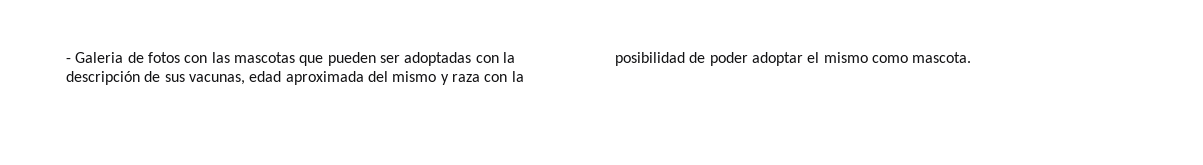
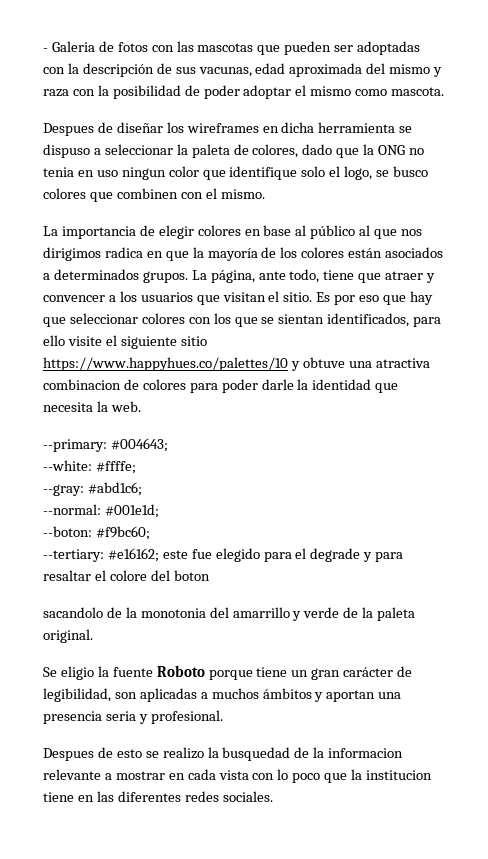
+ Despues de diseñar los wireframes en dicha herramienta se dispuso a seleccionar la paleta de colores, dado que la ONG no tenia en uso ningun color que identifique solo el logo, se busco colores que combinen con el mismo.
+ La importancia de elegir colores en base al público al que nos dirigimos radica en que la mayoría de los colores están asociados a determinados grupos. La página, ante todo, tiene que atraer y convencer a los usuarios que visitan el sitio. Es por eso que hay que seleccionar colores con los que se sientan identificados, para ello visite el siguiente sitio https://www.happyhues.co/palettes/10 y obtuve una atractiva combinacion de colores para poder darle la identidad que necesita la web.
+ --primary: #004643;
+ --white: #ffffe;
+ --gray: #abd1c6;
+ --normal: #001e1d;
+ --boton: #f9bc60;
+ --tertiary: #e16162; este fue elegido para el degrade y para resaltar el colore del boton
+ sacandolo de la monotonia del amarrillo y verde de la paleta original.
+ Se eligio la fuente Roboto porque tiene un gran carácter de legibilidad, son aplicadas a muchos ámbitos y aportan una presencia seria y profesional.
+ Despues de esto se realizo la busquedad de la informacion relevante a mostrar en cada vista con lo poco que la institucion tiene en las diferentes redes sociales.

